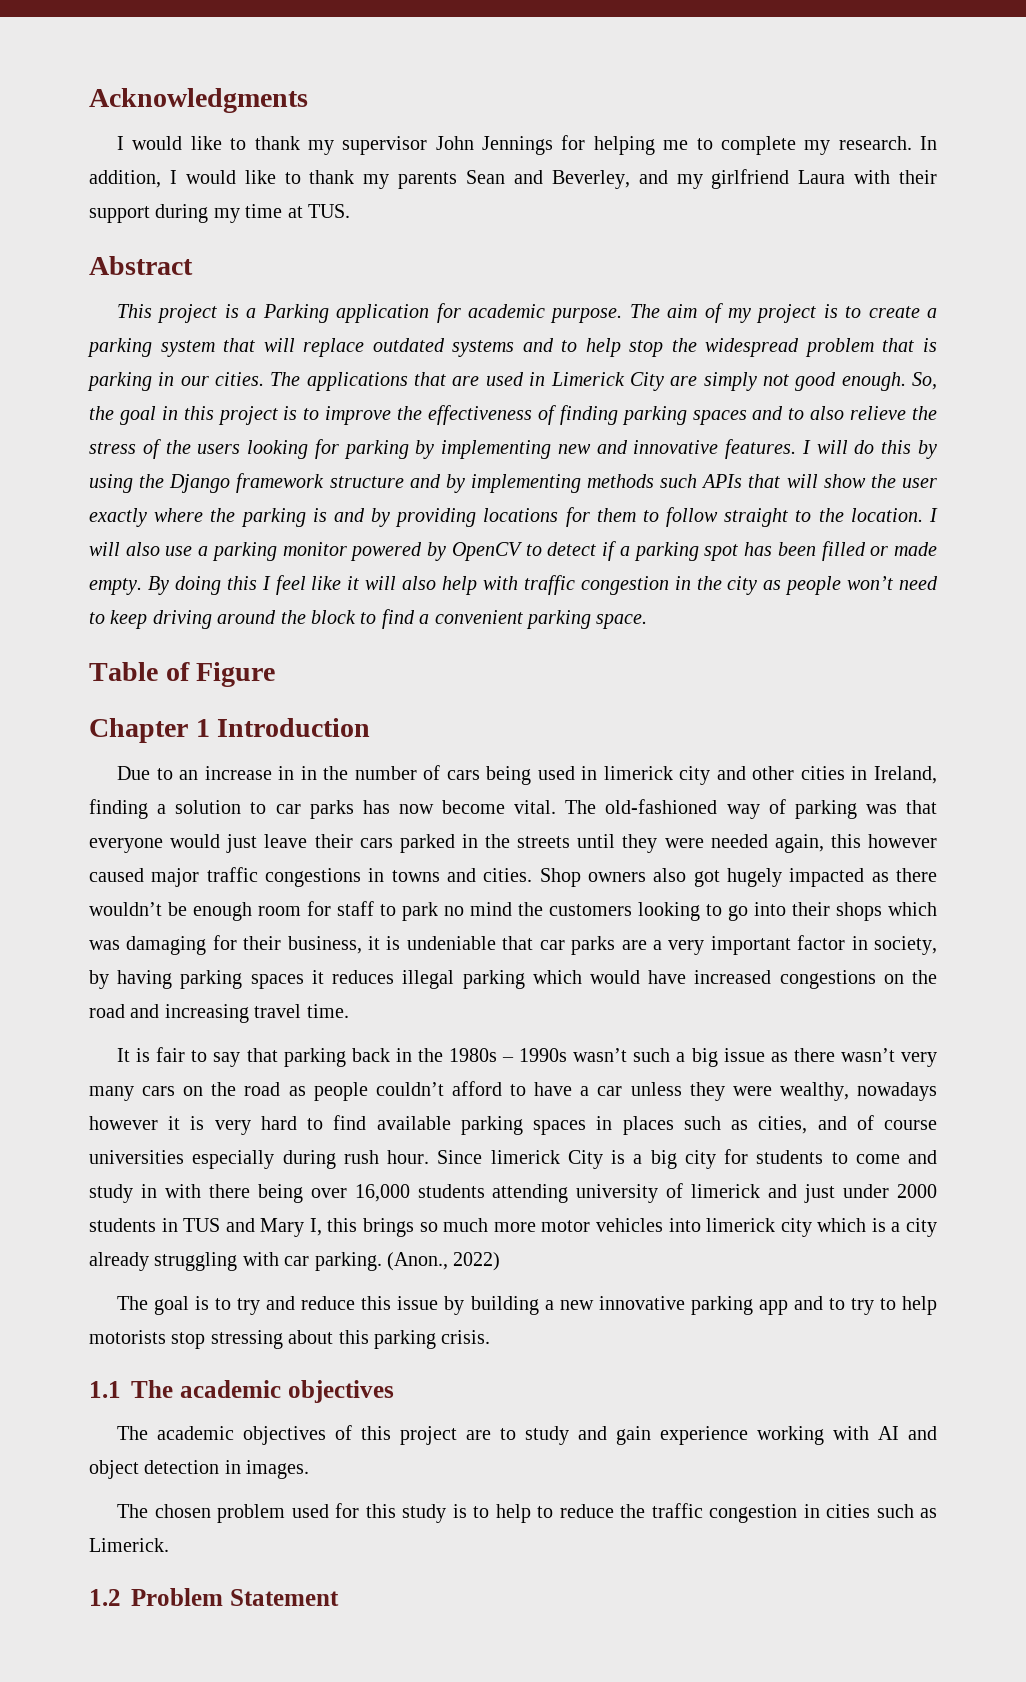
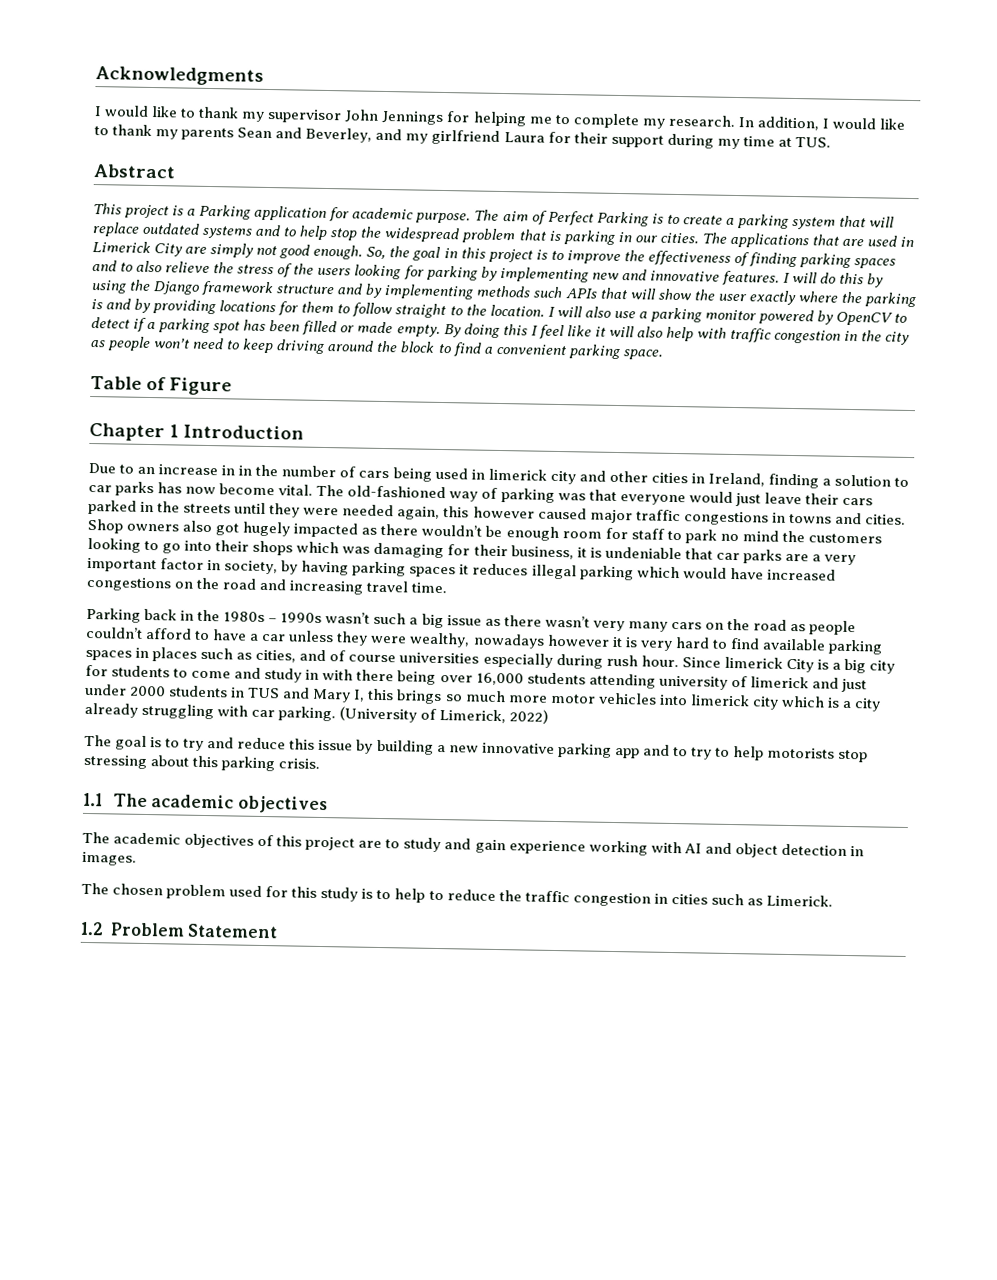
- In addition, I would like to thank my parents Sean and Beverley, and my girlfriend Laura with their support during my time at TUS.
+ In addition, I would like to thank my parents Sean and Beverley, and my girlfriend Laura for their support during my time at TUS.
- The aim of my project is to create a parking system that will replace outdated systems and to help stop the widespread problem that is parking in our cities.
+ The aim of Perfect Parking is to create a parking system that will replace outdated systems and to help stop the widespread problem that is parking in our cities.
- It is fair to say that parking back in the 1980s – 1990s wasn’t such a big issue as there wasn’t very many cars on the road as people couldn’t afford to have a car unless they were wealthy, nowadays however it is very hard to find available parking spaces in places such as cities, and of course universities especially during rush hour.
+ Parking back in the 1980s – 1990s wasn’t such a big issue as there wasn’t very many cars on the road as people couldn’t afford to have a car unless they were wealthy, nowadays however it is very hard to find available parking spaces in places such as cities, and of course universities especially during rush hour.
- (Anon., 2022)
+ (University of Limerick, 2022)

